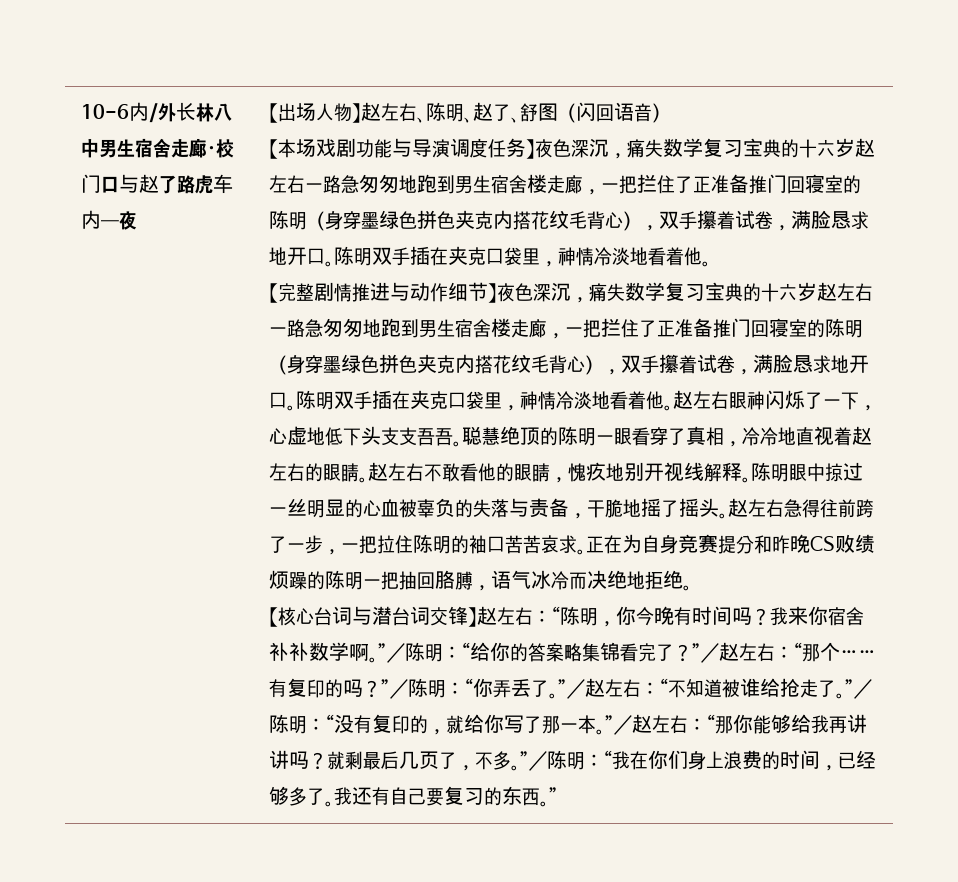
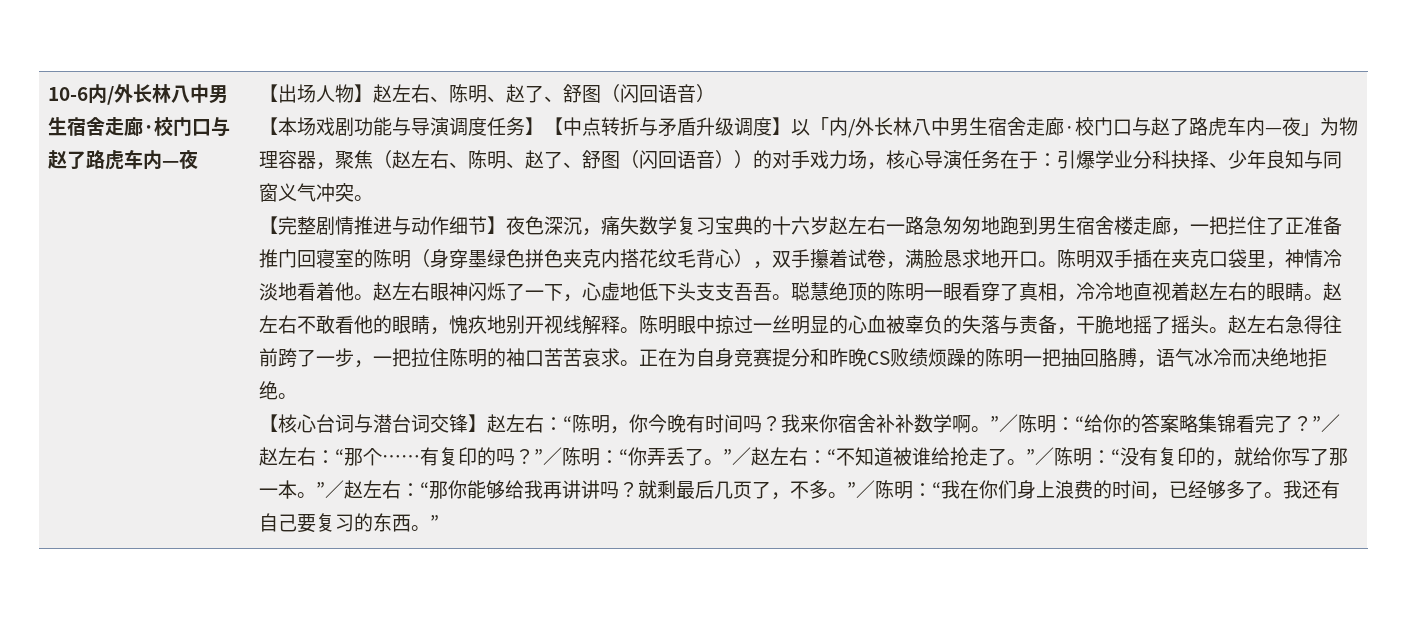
- 【本场戏剧功能与导演调度任务】夜色深沉，痛失数学复习宝典的十六岁赵左右一路急匆匆地跑到男生宿舍楼走廊，一把拦住了正准备推门回寝室的陈明（身穿墨绿色拼色夹克内搭花纹毛背心），双手攥着试卷，满脸恳求地开口。陈明双手插在夹克口袋里，神情冷淡地看着他。
+ 【本场戏剧功能与导演调度任务】【中点转折与矛盾升级调度】以「内/外长林八中男生宿舍走廊·校门口与赵了路虎车内—夜」为物理容器，聚焦（赵左右、陈明、赵了、舒图（闪回语音））的对手戏力场，核心导演任务在于：引爆学业分科抉择、少年良知与同窗义气冲突。

